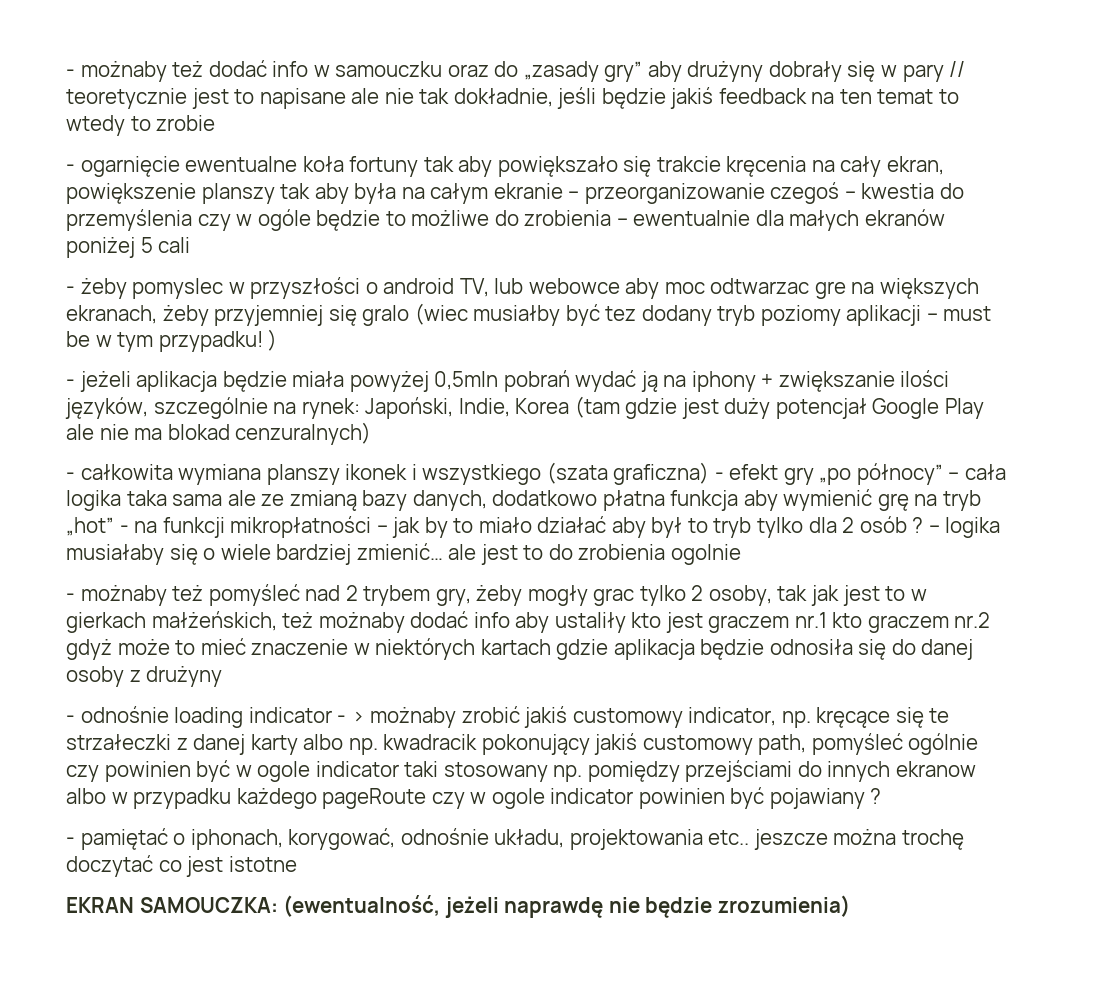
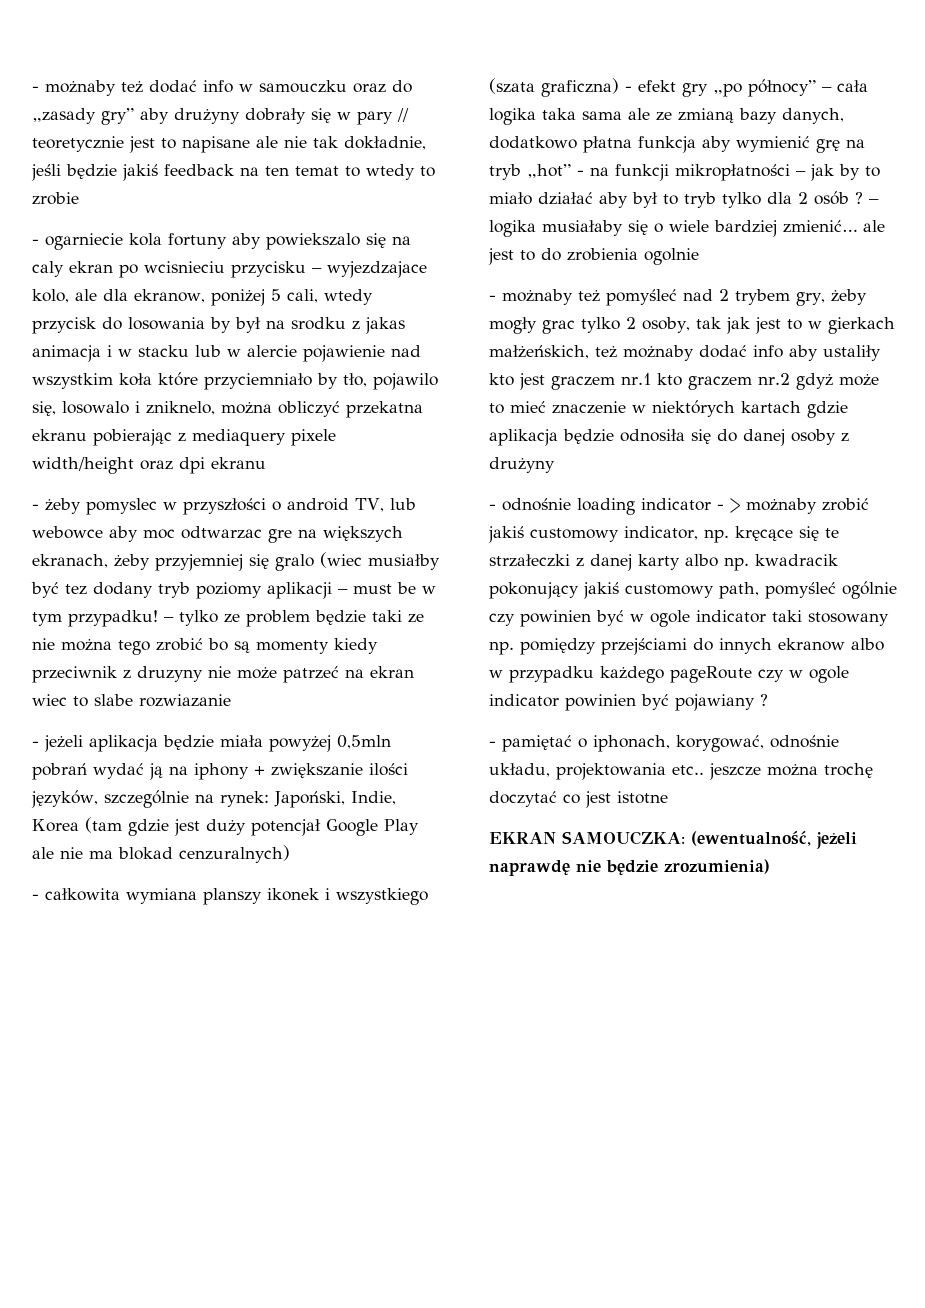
- - ogarnięcie ewentualne koła fortuny tak aby powiększało się trakcie kręcenia na cały ekran, powiększenie planszy tak aby była na całym ekranie – przeorganizowanie czegoś – kwestia do przemyślenia czy w ogóle będzie to możliwe do zrobienia – ewentualnie dla małych ekranów poniżej 5 cali
+ - ogarniecie kola fortuny aby powiekszalo się na caly ekran po wcisnieciu przycisku – wyjezdzajace kolo, ale dla ekranow, poniżej 5 cali, wtedy przycisk do losowania by był na srodku z jakas animacja i w stacku lub w alercie pojawienie nad wszystkim koła które przyciemniało by tło, pojawilo się, losowalo i zniknelo, można obliczyć przekatna ekranu pobierając z mediaquery pixele width/height oraz dpi ekranu
- - żeby pomyslec w przyszłości o android TV, lub webowce aby moc odtwarzac gre na większych ekranach, żeby przyjemniej się gralo (wiec musiałby być tez dodany tryb poziomy aplikacji – must be w tym przypadku! )
+ - żeby pomyslec w przyszłości o android TV, lub webowce aby moc odtwarzac gre na większych ekranach, żeby przyjemniej się gralo (wiec musiałby być tez dodany tryb poziomy aplikacji – must be w tym przypadku! – tylko ze problem będzie taki ze nie można tego zrobić bo są momenty kiedy przeciwnik z druzyny nie może patrzeć na ekran wiec to slabe rozwiazanie

